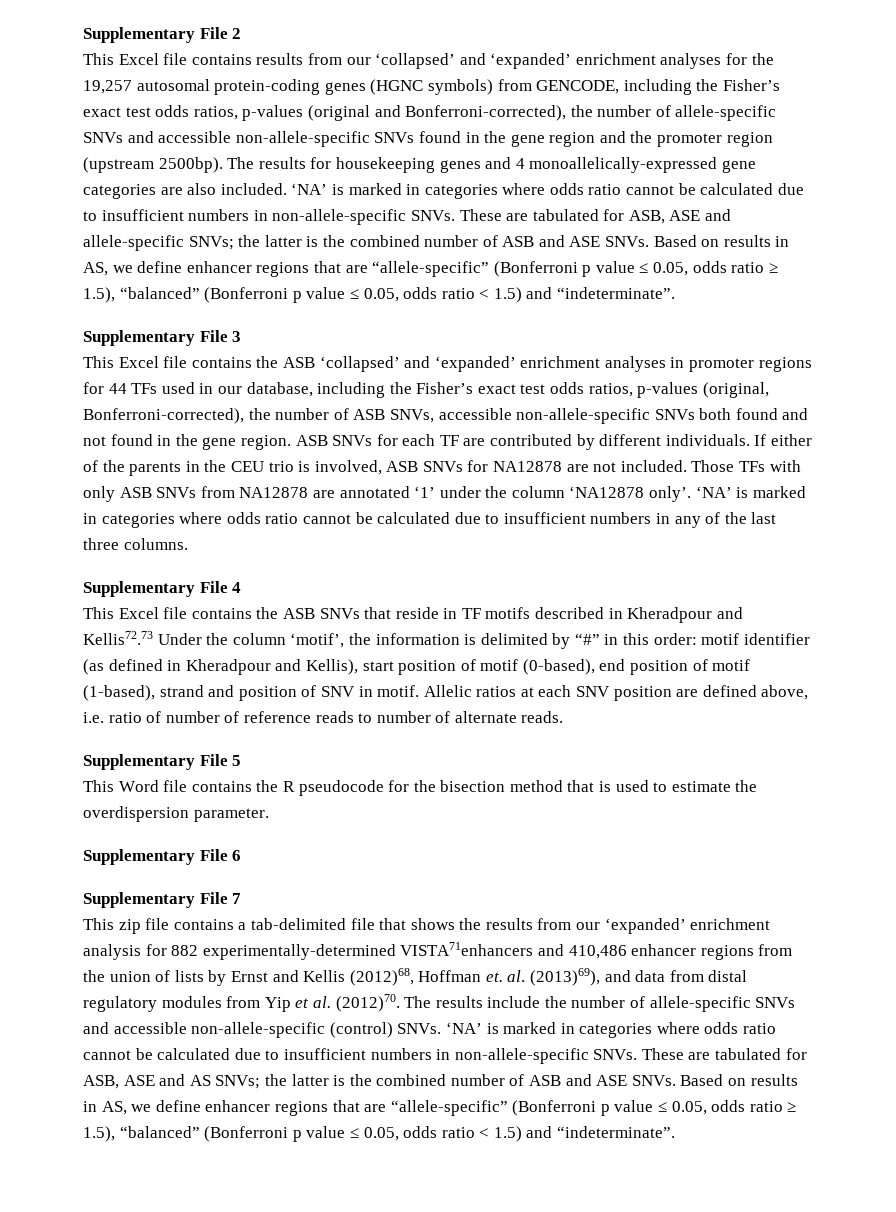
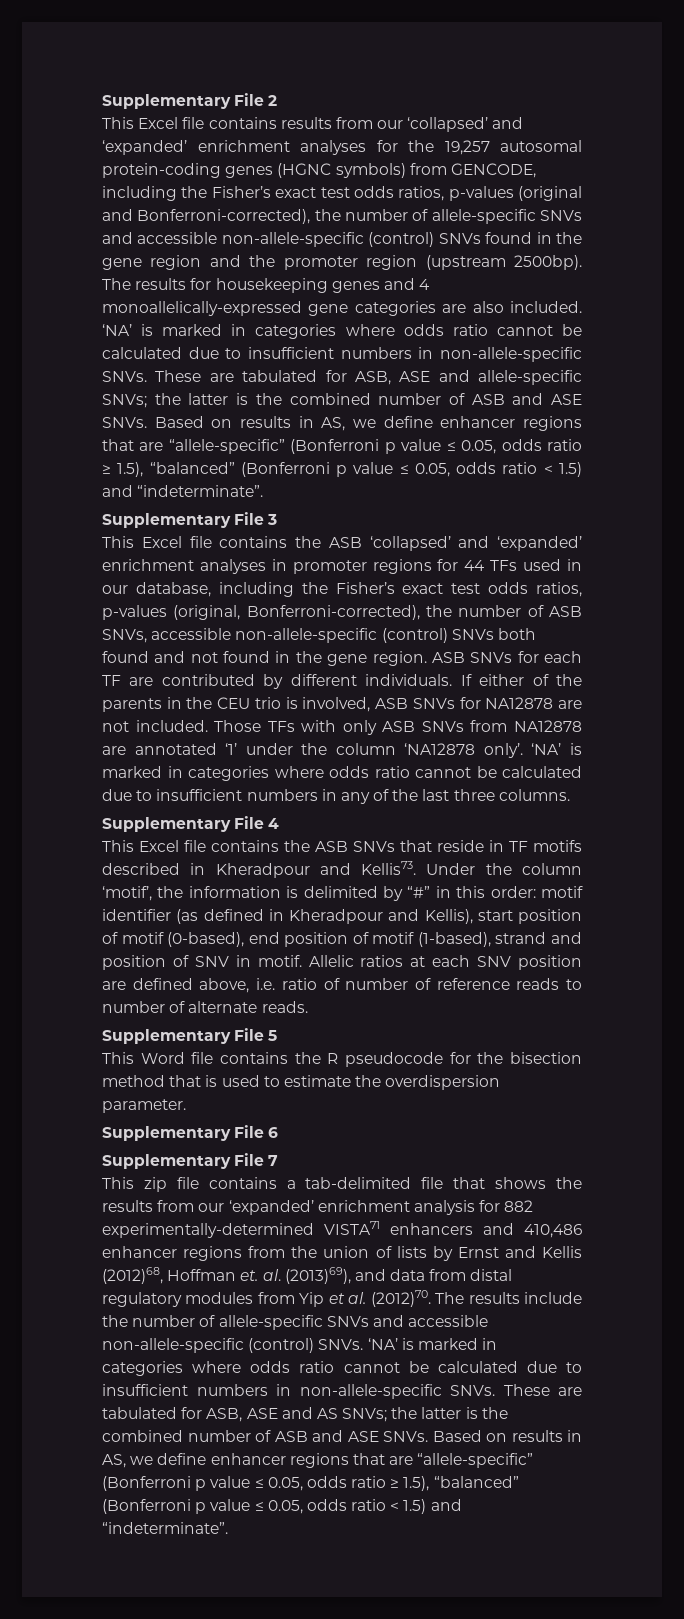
- This Excel file contains results from our ‘collapsed’ and ‘expanded’ enrichment analyses for the 19,257 autosomal protein-coding genes (HGNC symbols) from GENCODE, including the Fisher’s exact test odds ratios, p-values (original and Bonferroni-corrected), the number of allele-specific SNVs and accessible non-allele-specific SNVs found in the gene region and the promoter region (upstream 2500bp).
+ This Excel file contains results from our ‘collapsed’ and ‘expanded’ enrichment analyses for the 19,257 autosomal protein-coding genes (HGNC symbols) from GENCODE, including the Fisher’s exact test odds ratios, p-values (original and Bonferroni-corrected), the number of allele-specific SNVs and accessible non-allele-specific (control) SNVs found in the gene region and the promoter region (upstream 2500bp).
- This Excel file contains the ASB ‘collapsed’ and ‘expanded’ enrichment analyses in promoter regions for 44 TFs used in our database, including the Fisher’s exact test odds ratios, p-values (original, Bonferroni-corrected), the number of ASB SNVs, accessible non-allele-specific SNVs both found and not found in the gene region.
+ This Excel file contains the ASB ‘collapsed’ and ‘expanded’ enrichment analyses in promoter regions for 44 TFs used in our database, including the Fisher’s exact test odds ratios, p-values (original, Bonferroni-corrected), the number of ASB SNVs, accessible non-allele-specific (control) SNVs both found and not found in the gene region.
- This Excel file contains the ASB SNVs that reside in TF motifs described in Kheradpour and Kellis72.73 Under the column ‘motif’, the information is delimited by “#” in this order: motif identifier (as defined in Kheradpour and Kellis), start position of motif (0-based), end position of motif (1-based), strand and position of SNV in motif.
+ This Excel file contains the ASB SNVs that reside in TF motifs described in Kheradpour and Kellis73. Under the column ‘motif’, the information is delimited by “#” in this order: motif identifier (as defined in Kheradpour and Kellis), start position of motif (0-based), end position of motif (1-based), strand and position of SNV in motif.
- This zip file contains a tab-delimited file that shows the results from our ‘expanded’ enrichment analysis for 882 experimentally-determined VISTA71enhancers and 410,486 enhancer regions from the union of lists by Ernst and Kellis (2012)68, Hoffman et. al. (2013)69), and data from distal regulatory modules from Yip et al. (2012)70.
+ This zip file contains a tab-delimited file that shows the results from our ‘expanded’ enrichment analysis for 882 experimentally-determined VISTA71 enhancers and 410,486 enhancer regions from the union of lists by Ernst and Kellis (2012)68, Hoffman et. al. (2013)69), and data from distal regulatory modules from Yip et al. (2012)70.

